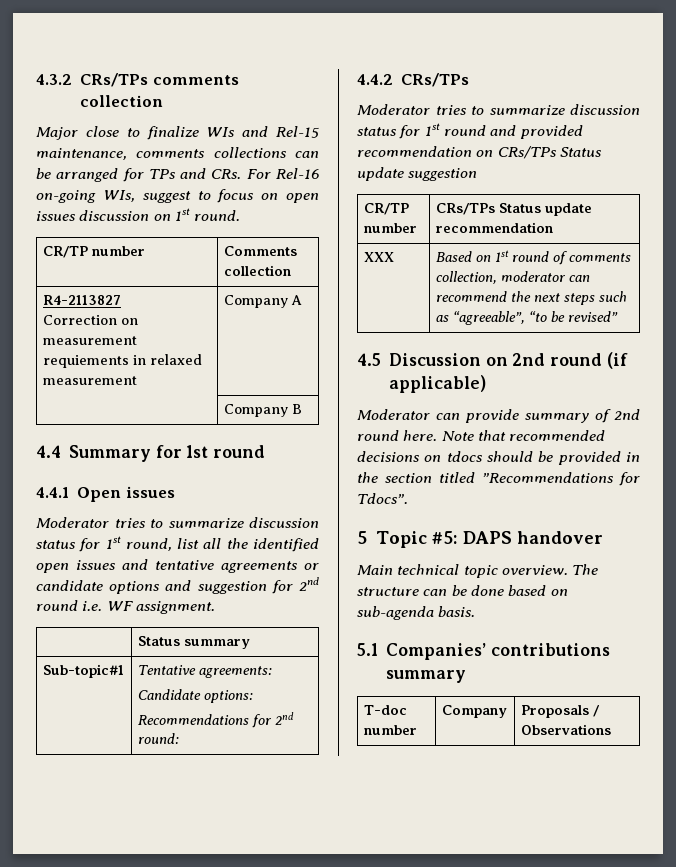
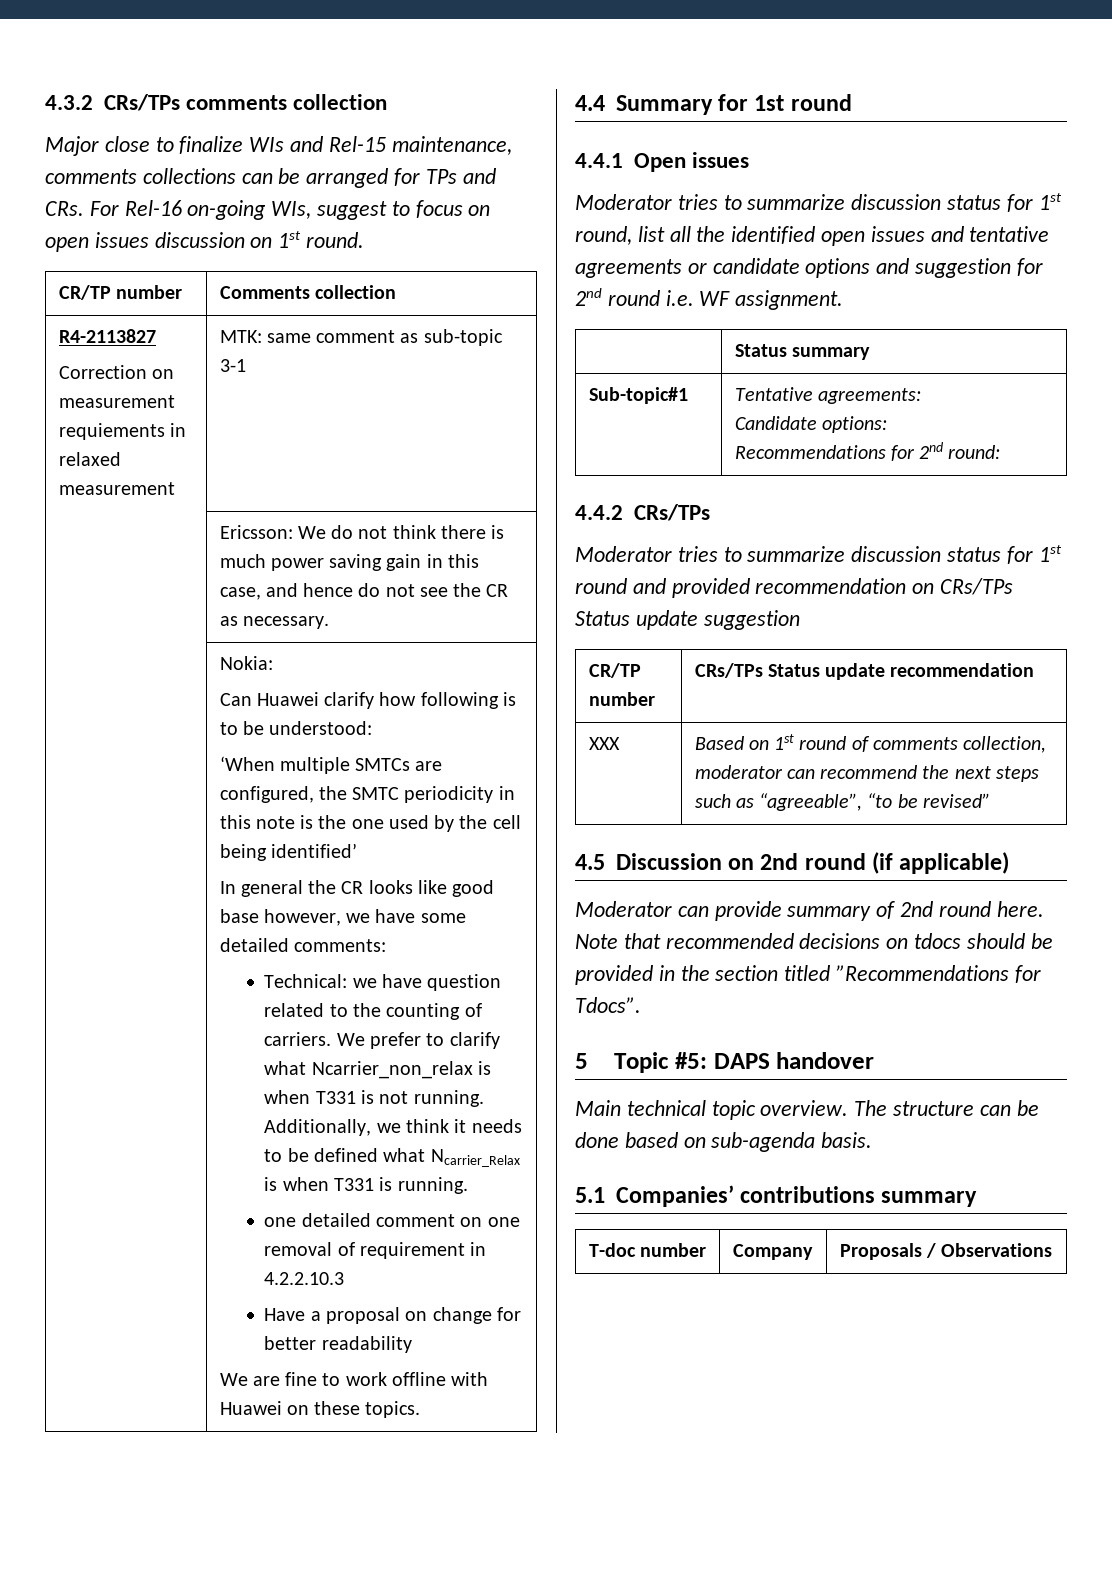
  R4-2113827
- Correction on measurement requiements in relaxed measurement | Company A
- | Company B
+ Correction on measurement requiements in relaxed measurement | MTK: same comment as sub-topic 3-1
+ | Ericsson: We do not think there is much power saving gain in this case, and hence do not see the CR as necessary.
+ | Nokia:
+ Can Huawei clarify how following is to be understood:
+ ‘When multiple SMTCs are configured, the SMTC periodicity in this note is the one used by the cell being identified’
+ In general the CR looks like good base however, we have some detailed comments:
+ Technical: we have question related to the counting of carriers. We prefer to clarify what Ncarrier_non_relax is when T331 is not running. Additionally, we think it needs to be defined what Ncarrier_Relax is when T331 is running.
+ one detailed comment on one removal of requirement in 4.2.2.10.3
+ Have a proposal on change for better readability
+ We are fine to work offline with Huawei on these topics.

